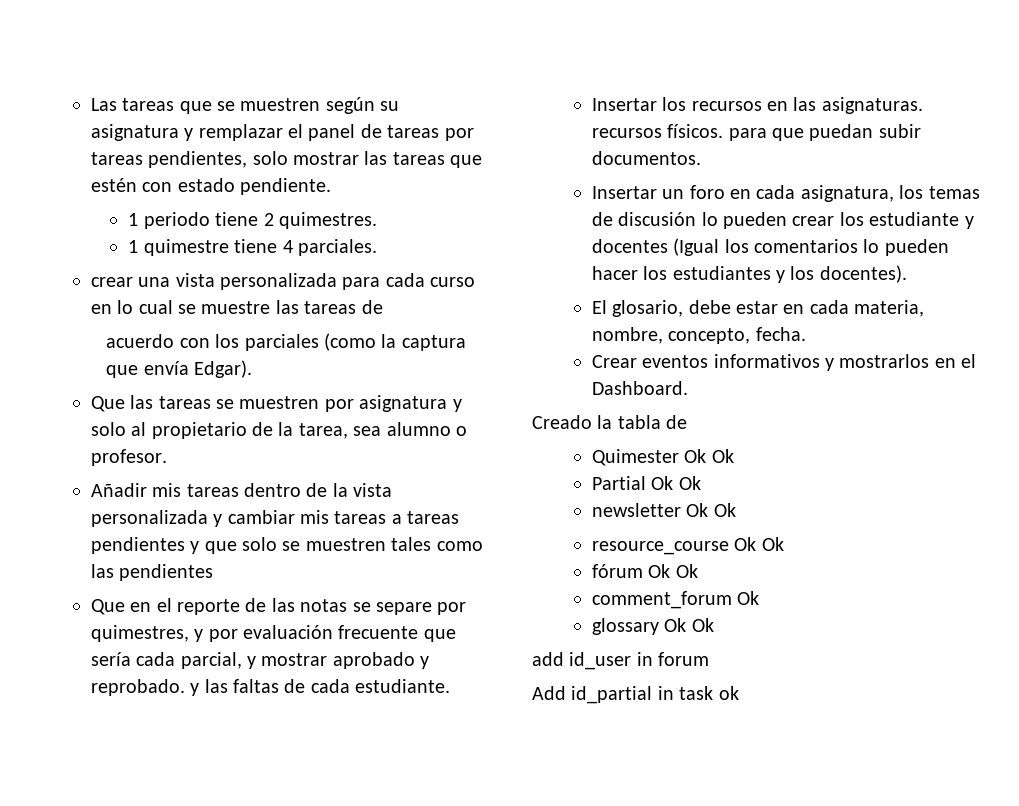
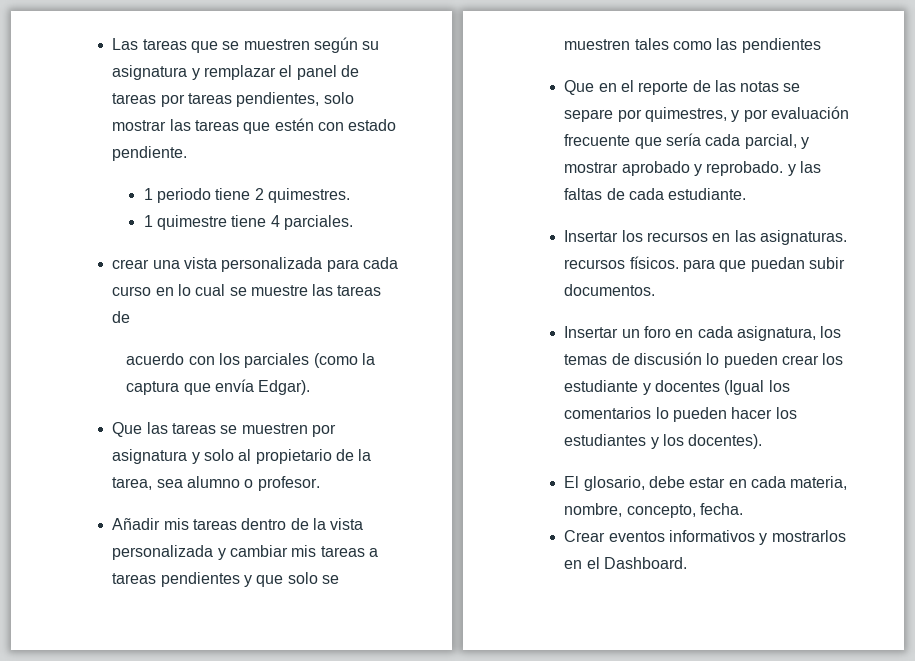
- Creado la tabla de
- Quimester Ok Ok
- Partial Ok Ok
- newsletter Ok Ok
- resource_course Ok Ok
- fórum Ok Ok
- comment_forum Ok
- glossary Ok Ok
- add id_user in forum
- Add id_partial in task ok

